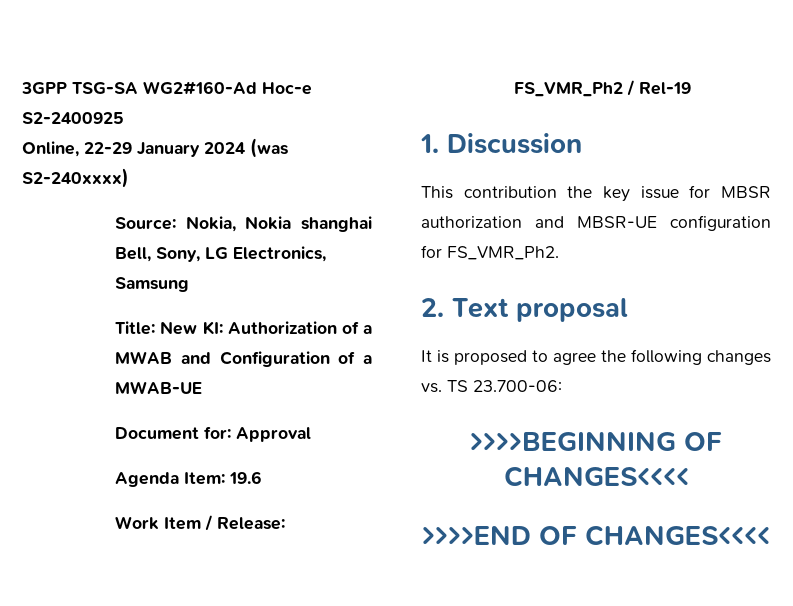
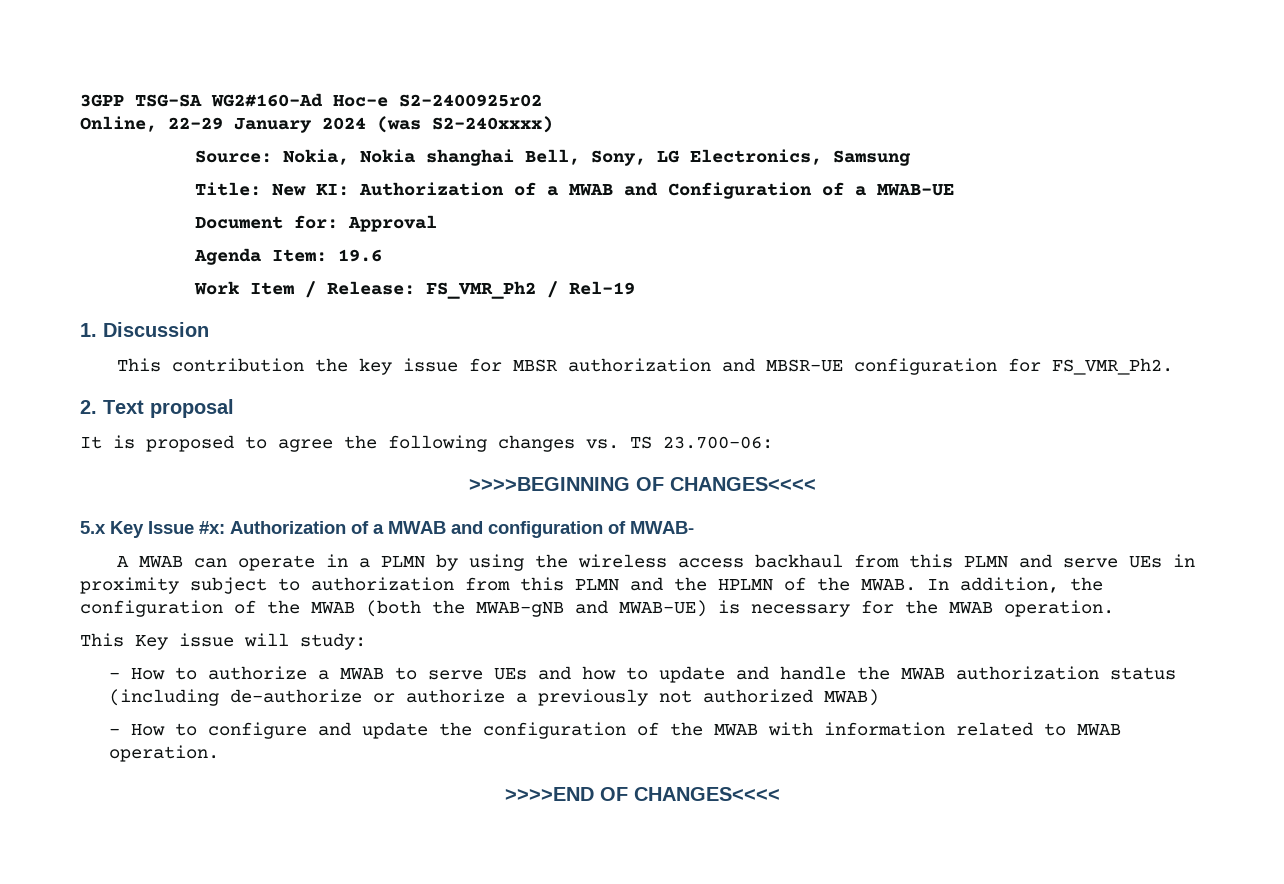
- 3GPP TSG-SA WG2#160-Ad Hoc-e S2-2400925
+ 3GPP TSG-SA WG2#160-Ad Hoc-e S2-2400925r02
+ 5.x Key Issue #x: Authorization of a MWAB and configuration of MWAB-
+ A MWAB can operate in a PLMN by using the wireless access backhaul from this PLMN and serve UEs in proximity subject to authorization from this PLMN and the HPLMN of the MWAB. In addition, the configuration of the MWAB (both the MWAB-gNB and MWAB-UE) is necessary for the MWAB operation.
+ This Key issue will study:
+ - How to authorize a MWAB to serve UEs and how to update and handle the MWAB authorization status (including de-authorize or authorize a previously not authorized MWAB)
+ - How to configure and update the configuration of the MWAB with information related to MWAB operation.

